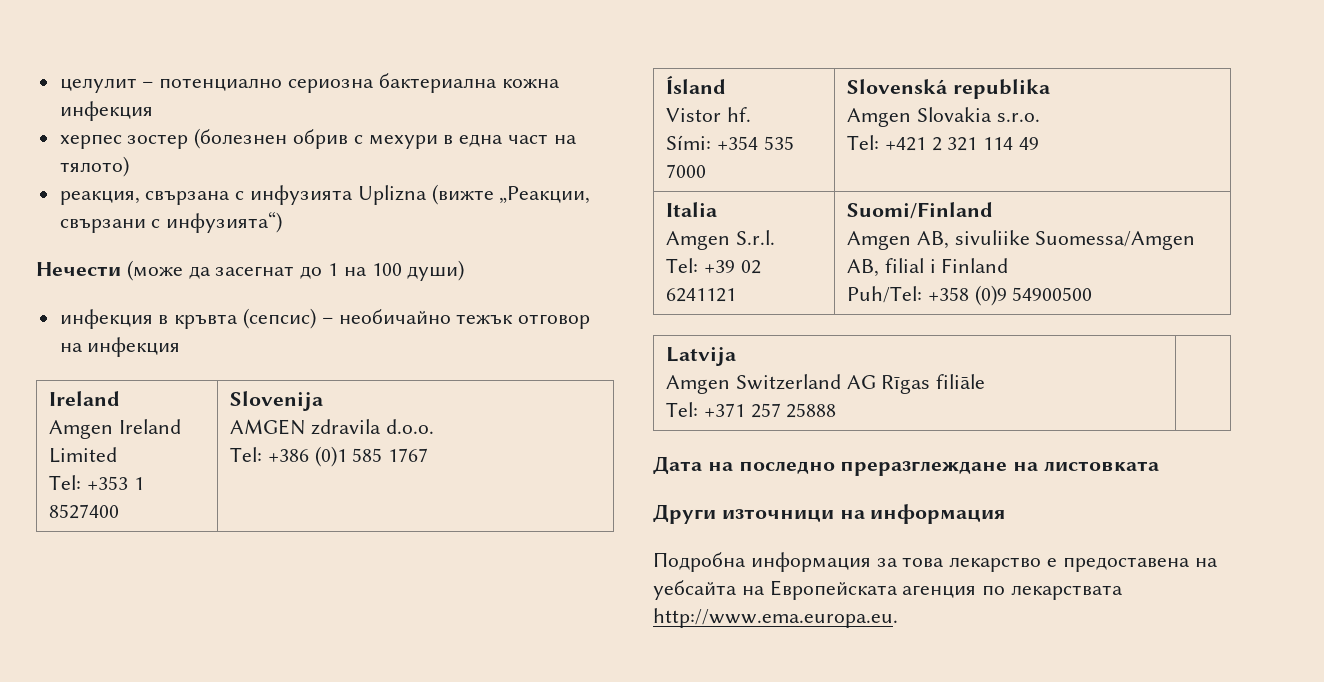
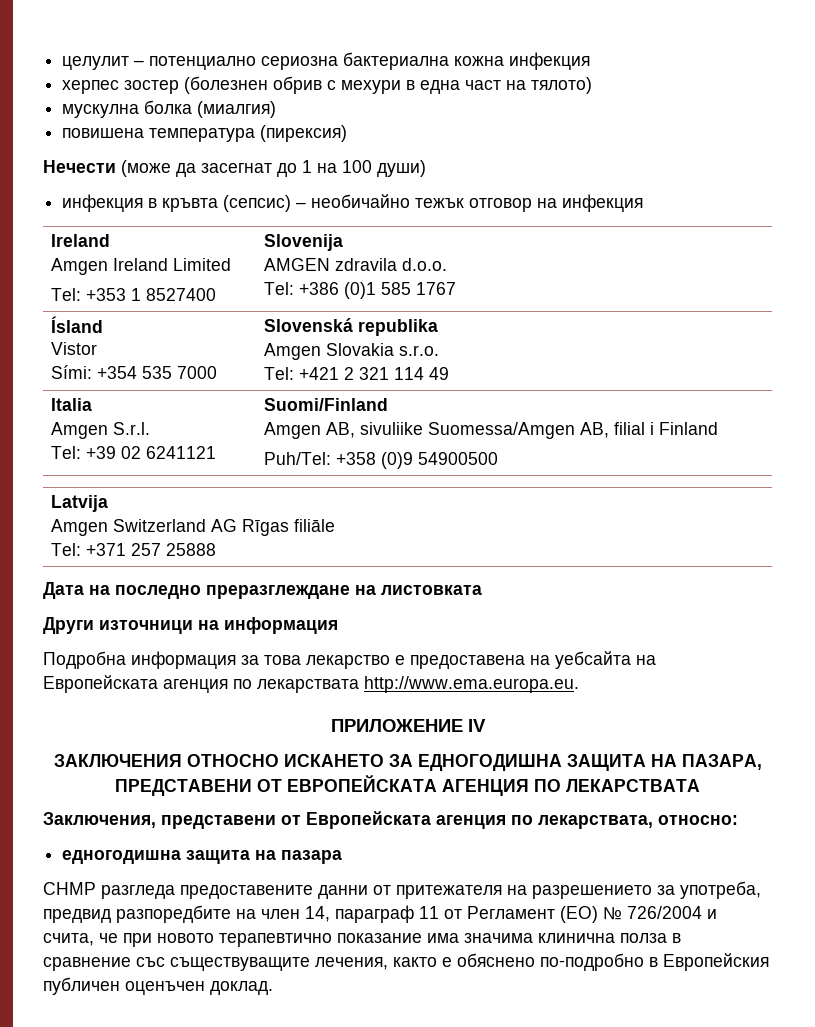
- реакция, свързана с инфузията Uplizna (вижте „Реакции, свързани с инфузията“)
+ мускулна болка (миалгия)
+ повишена температура (пирексия)
  Ísland
- Vistor hf.
+ Vistor
+ ПРИЛОЖЕНИЕ IV
+ ЗАКЛЮЧЕНИЯ ОТНОСНО ИСКАНЕТО ЗА ЕДНОГОДИШНА ЗАЩИТА НА ПАЗАРА, ПРЕДСТАВЕНИ ОТ ЕВРОПЕЙСКАТА АГЕНЦИЯ ПО ЛЕКАРСТВАТА
+ Заключения, представени от Европейската агенция по лекарствата, относно:
+ едногодишна защита на пазара
+ CHMP разгледа предоставените данни от притежателя на разрешението за употреба, предвид разпоредбите на член 14, параграф 11 от Регламент (ЕО) № 726/2004 и счита, че при новото терапевтично показание има значима клинична полза в сравнение със съществуващите лечения, както е обяснено по-подробно в Европейския публичен оценъчен доклад.

